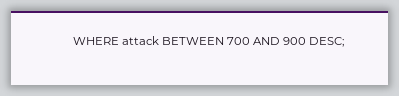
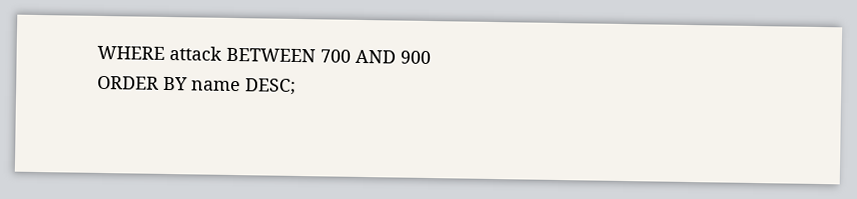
- WHERE attack BETWEEN 700 AND 900 DESC;
+ WHERE attack BETWEEN 700 AND 900
+ ORDER BY name DESC;

